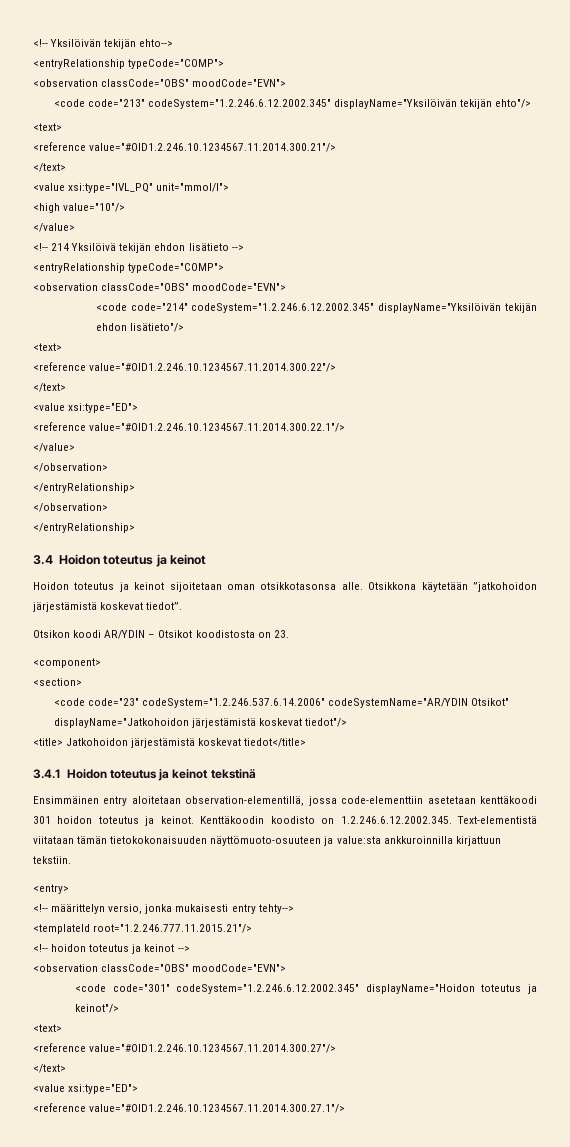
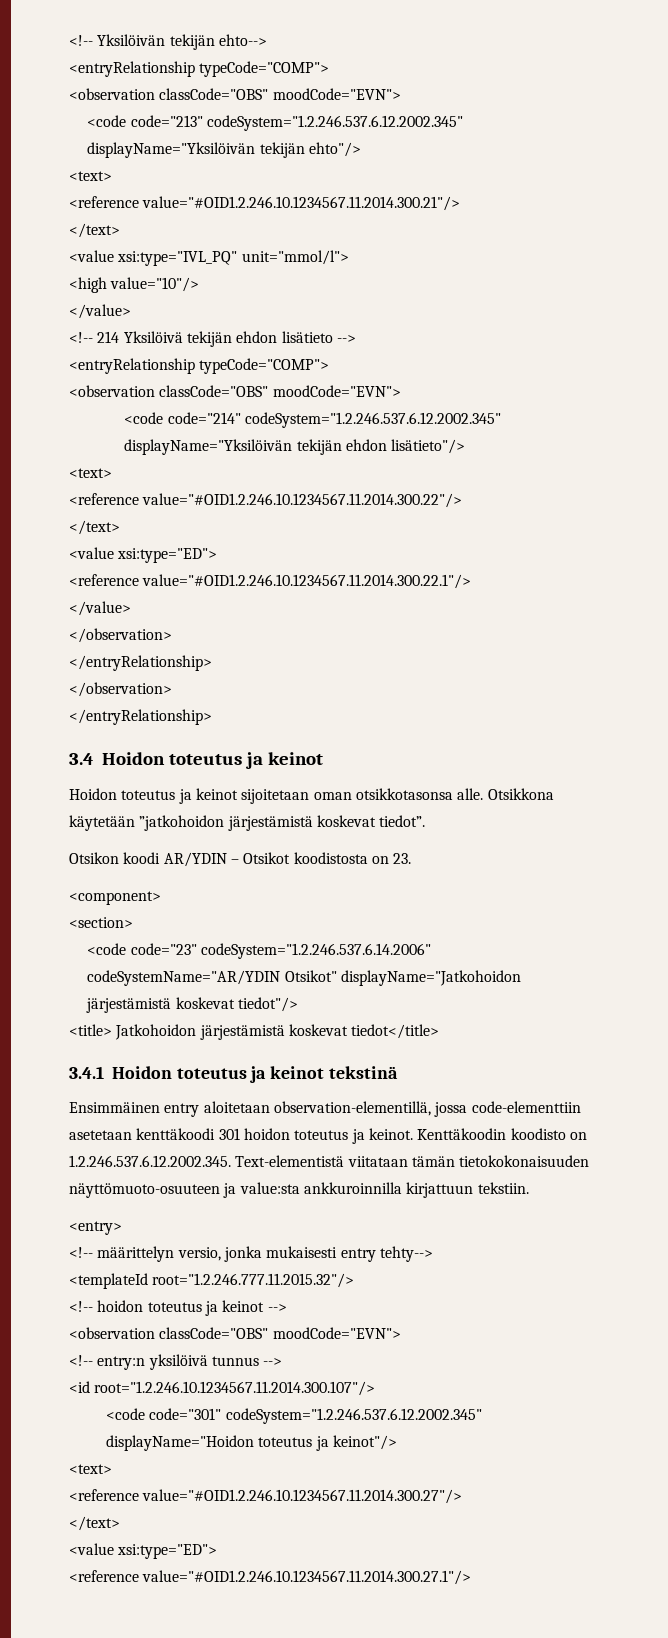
- <code code="213" codeSystem="1.2.246.6.12.2002.345" displayName="Yksilöivän tekijän ehto"/>
+ <code code="213" codeSystem="1.2.246.537.6.12.2002.345" displayName="Yksilöivän tekijän ehto"/>
- <code code="214" codeSystem="1.2.246.6.12.2002.345" displayName="Yksilöivän tekijän ehdon lisätieto"/>
+ <code code="214" codeSystem="1.2.246.537.6.12.2002.345" displayName="Yksilöivän tekijän ehdon lisätieto"/>
- Kenttäkoodin koodisto on 1.2.246.6.12.2002.345. Text-elementistä viitataan tämän tietokokonaisuuden näyttömuoto-osuuteen ja value:sta ankkuroinnilla kirjattuun tekstiin.
+ Kenttäkoodin koodisto on 1.2.246.537.6.12.2002.345. Text-elementistä viitataan tämän tietokokonaisuuden näyttömuoto-osuuteen ja value:sta ankkuroinnilla kirjattuun tekstiin.
- <templateId root="1.2.246.777.11.2015.21"/>
+ <templateId root="1.2.246.777.11.2015.32"/>
+ <!-- entry:n yksilöivä tunnus -->
+ <id root="1.2.246.10.1234567.11.2014.300.107"/>
- <code code="301" codeSystem="1.2.246.6.12.2002.345" displayName="Hoidon toteutus ja keinot"/>
+ <code code="301" codeSystem="1.2.246.537.6.12.2002.345" displayName="Hoidon toteutus ja keinot"/>

